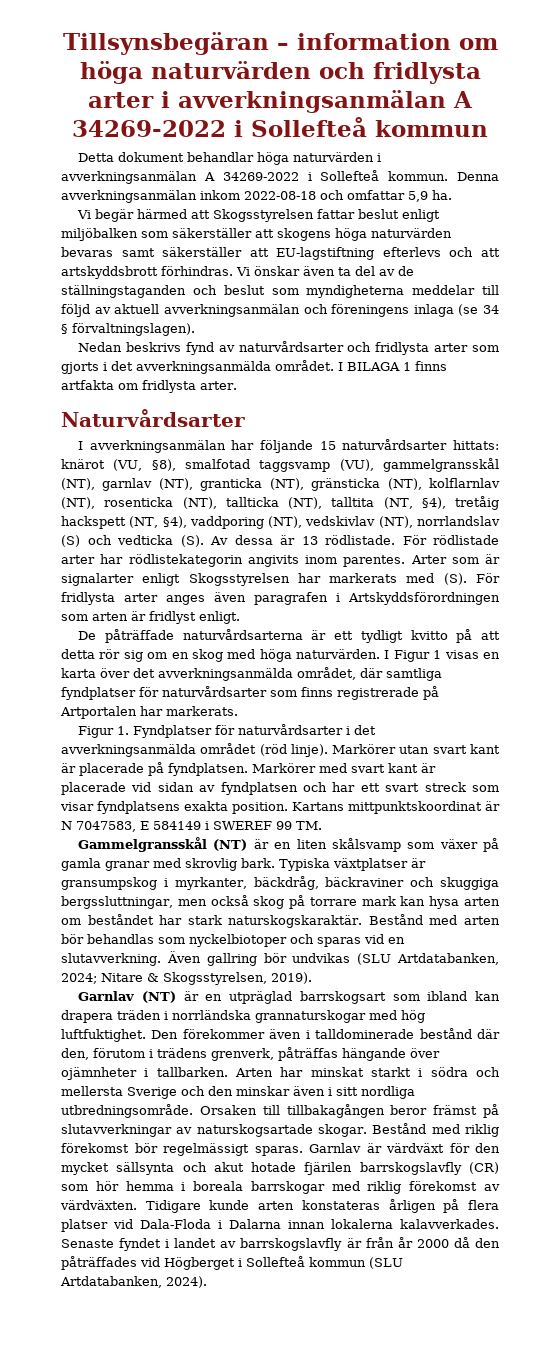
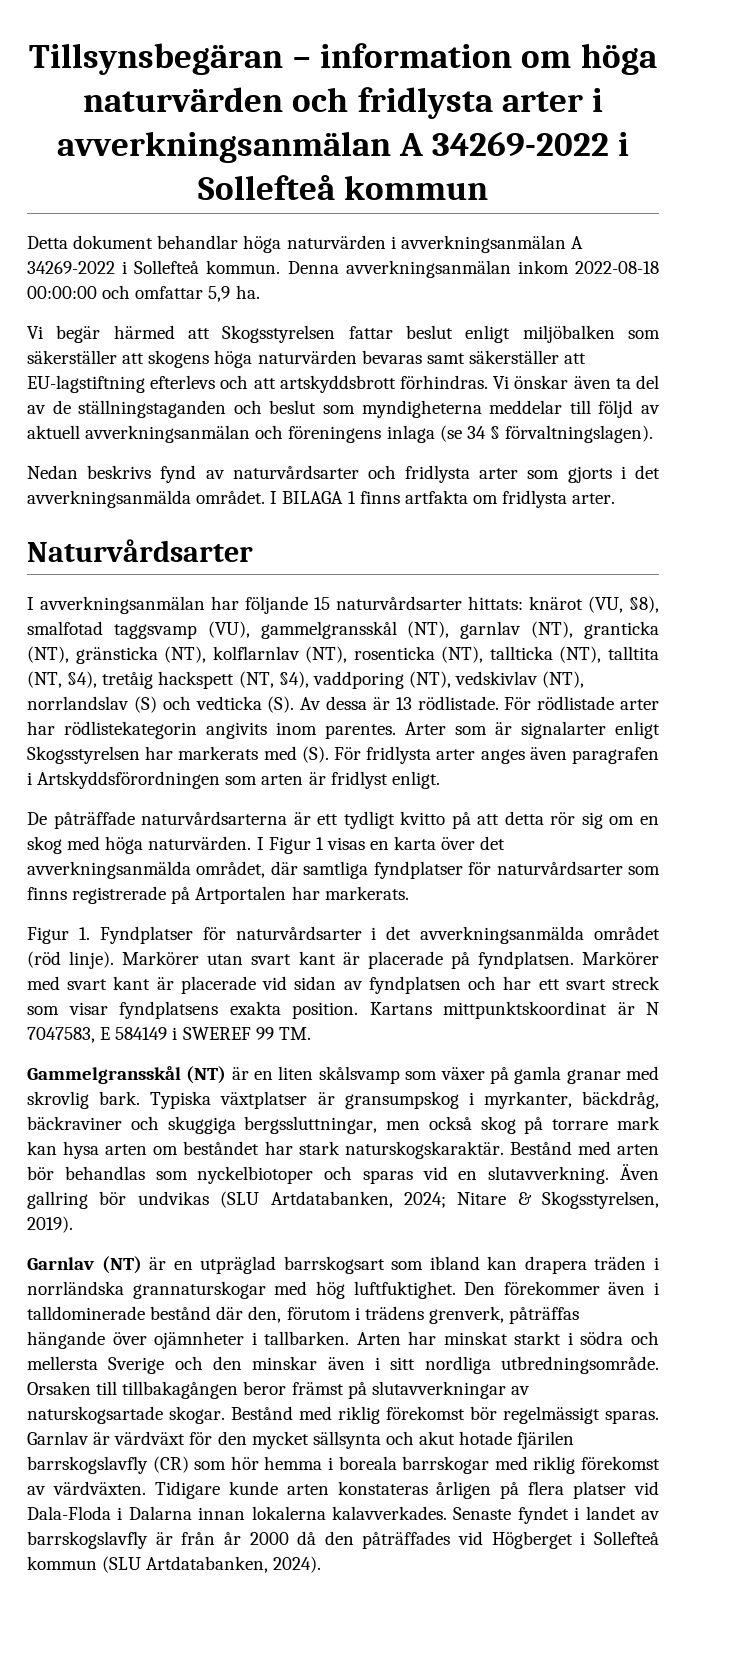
- Denna avverkningsanmälan inkom 2022-08-18 och omfattar 5,9 ha.
+ Denna avverkningsanmälan inkom 2022-08-18 00:00:00 och omfattar 5,9 ha.

